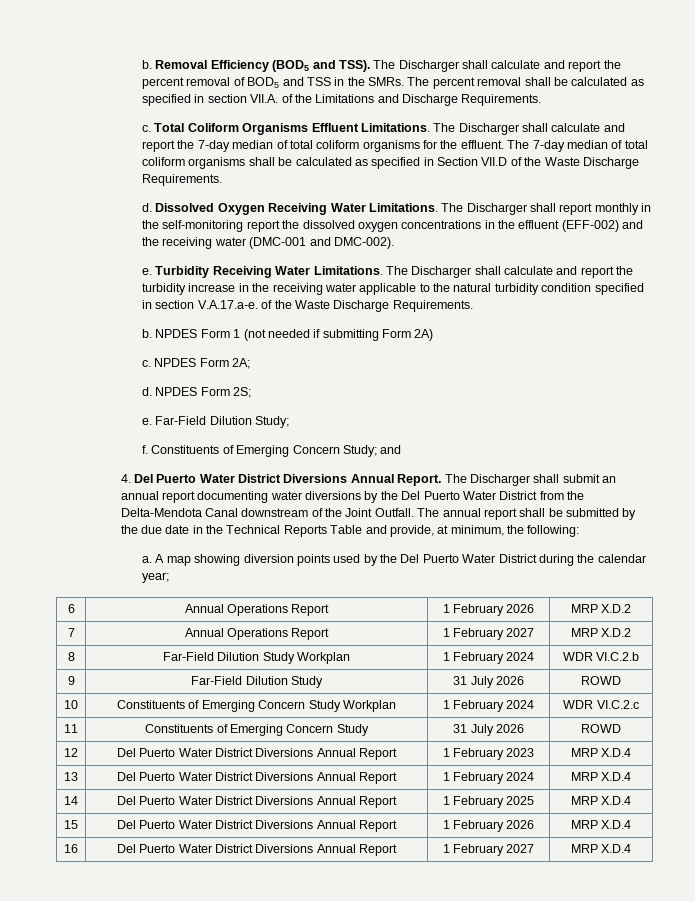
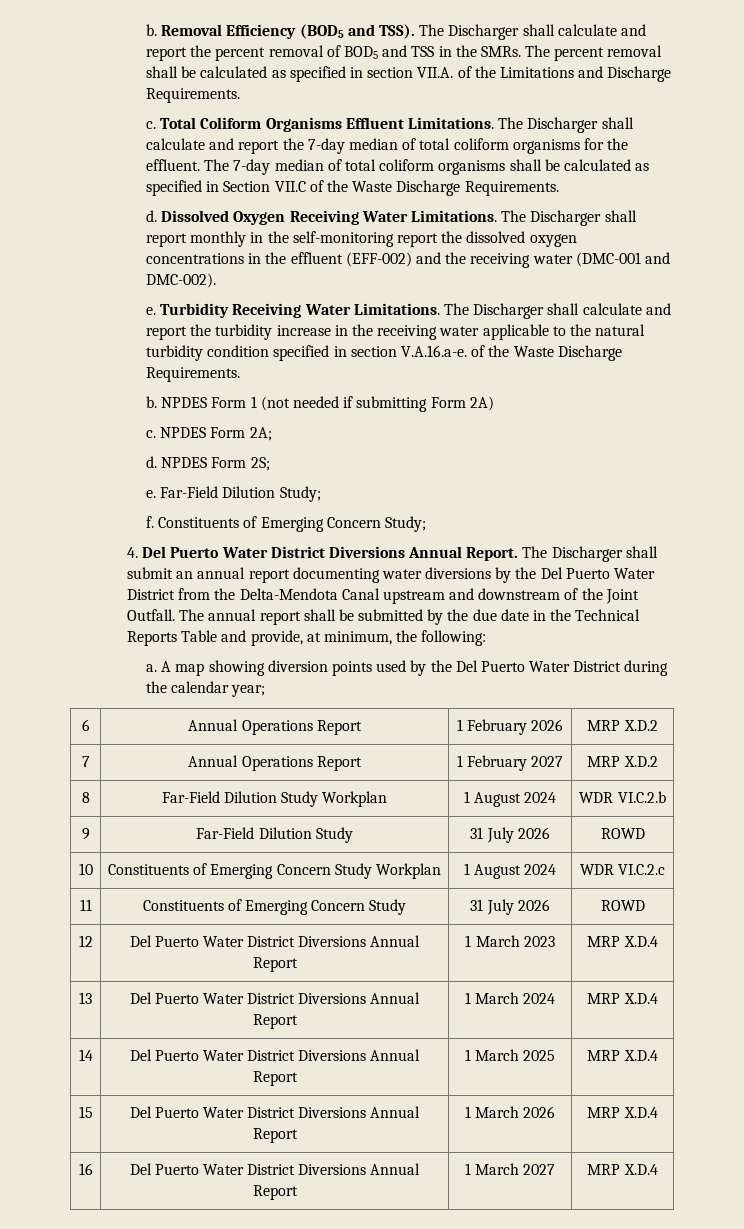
- The 7-day median of total coliform organisms shall be calculated as specified in Section VII.D of the Waste Discharge Requirements.
+ The 7-day median of total coliform organisms shall be calculated as specified in Section VII.C of the Waste Discharge Requirements.
- The Discharger shall calculate and report the turbidity increase in the receiving water applicable to the natural turbidity condition specified in section V.A.17.a-e. of the Waste Discharge Requirements.
+ The Discharger shall calculate and report the turbidity increase in the receiving water applicable to the natural turbidity condition specified in section V.A.16.a-e. of the Waste Discharge Requirements.
- Constituents of Emerging Concern Study; and
+ Constituents of Emerging Concern Study;
- The Discharger shall submit an annual report documenting water diversions by the Del Puerto Water District from the Delta-Mendota Canal downstream of the Joint Outfall.
+ The Discharger shall submit an annual report documenting water diversions by the Del Puerto Water District from the Delta-Mendota Canal upstream and downstream of the Joint Outfall.
- 8 | Far-Field Dilution Study Workplan | 1 February 2024 | WDR VI.C.2.b
+ 8 | Far-Field Dilution Study Workplan | 1 August 2024 | WDR VI.C.2.b
- 10 | Constituents of Emerging Concern Study Workplan | 1 February 2024 | WDR VI.C.2.c
+ 10 | Constituents of Emerging Concern Study Workplan | 1 August 2024 | WDR VI.C.2.c
- 12 | Del Puerto Water District Diversions Annual Report | 1 February 2023 | MRP X.D.4
+ 12 | Del Puerto Water District Diversions Annual Report | 1 March 2023 | MRP X.D.4
- 13 | Del Puerto Water District Diversions Annual Report | 1 February 2024 | MRP X.D.4
+ 13 | Del Puerto Water District Diversions Annual Report | 1 March 2024 | MRP X.D.4
- 14 | Del Puerto Water District Diversions Annual Report | 1 February 2025 | MRP X.D.4
+ 14 | Del Puerto Water District Diversions Annual Report | 1 March 2025 | MRP X.D.4
- 15 | Del Puerto Water District Diversions Annual Report | 1 February 2026 | MRP X.D.4
+ 15 | Del Puerto Water District Diversions Annual Report | 1 March 2026 | MRP X.D.4
- 16 | Del Puerto Water District Diversions Annual Report | 1 February 2027 | MRP X.D.4
+ 16 | Del Puerto Water District Diversions Annual Report | 1 March 2027 | MRP X.D.4

